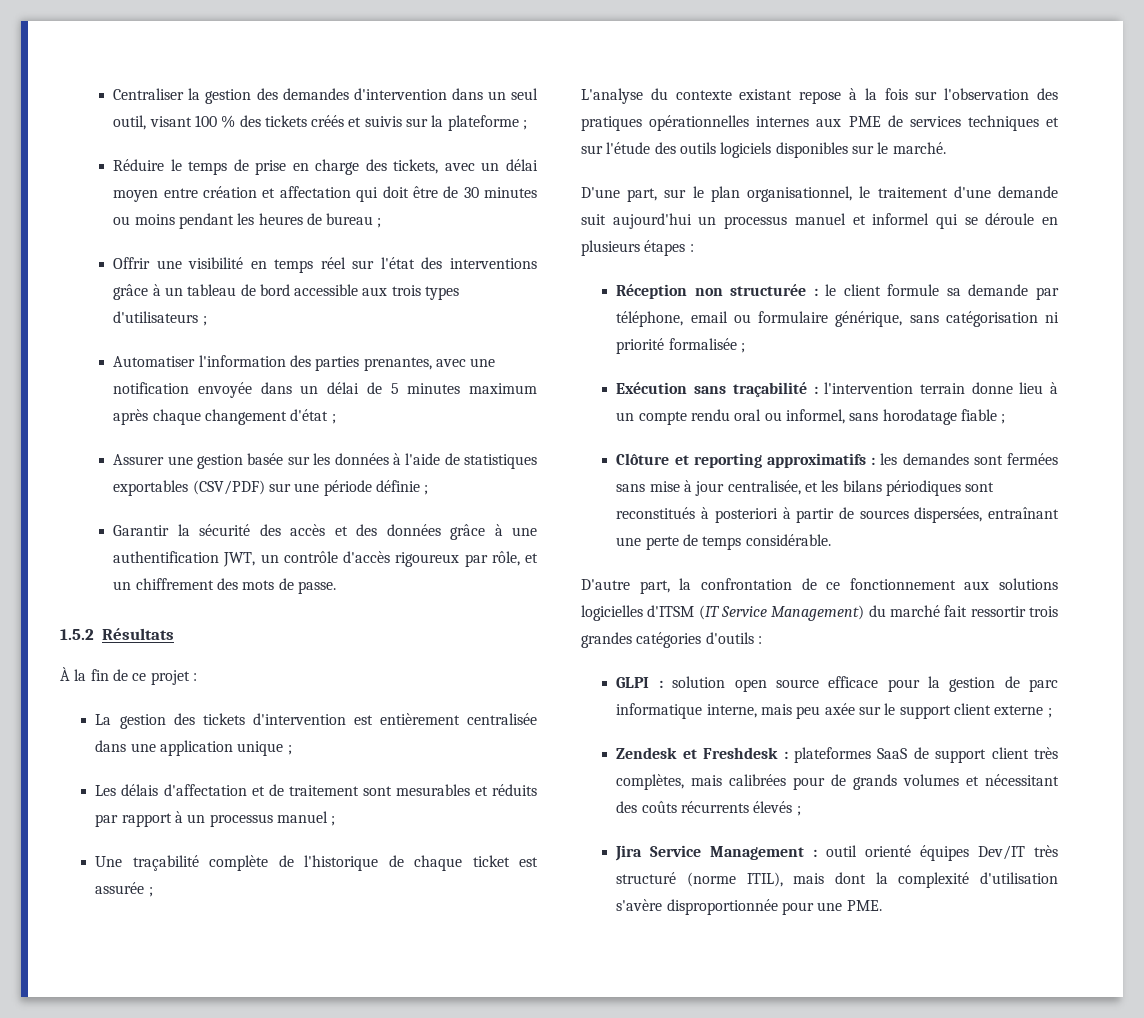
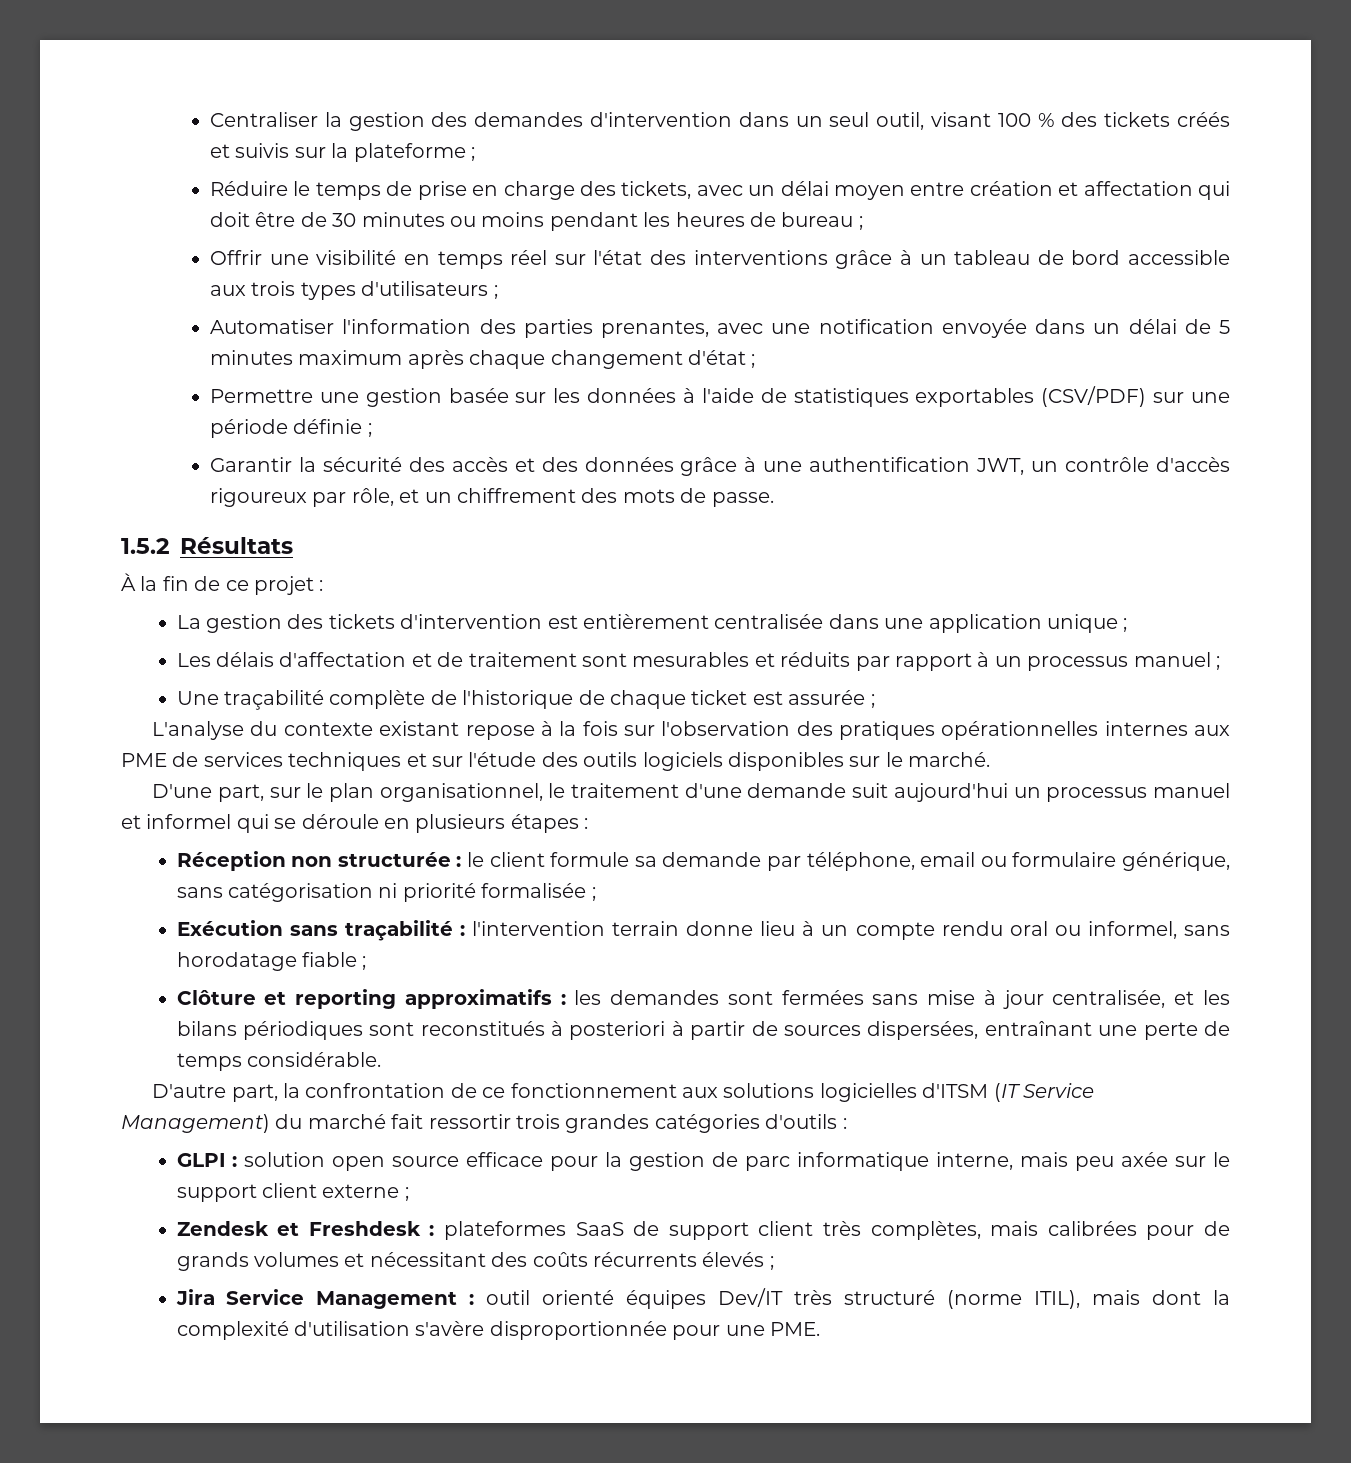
- Assurer une gestion basée sur les données à l'aide de statistiques exportables (CSV/PDF) sur une période définie ;
+ Permettre une gestion basée sur les données à l'aide de statistiques exportables (CSV/PDF) sur une période définie ;

